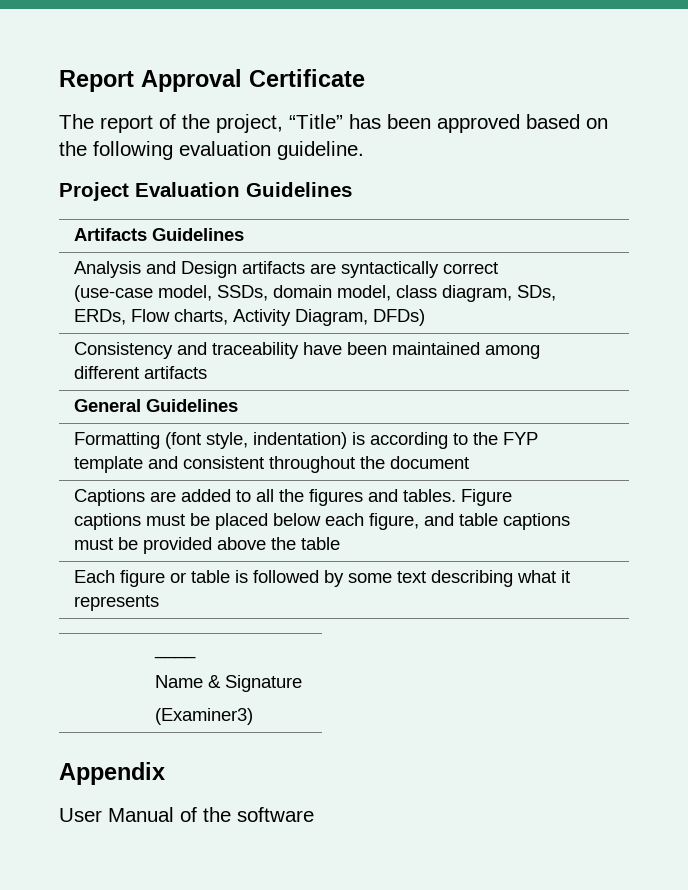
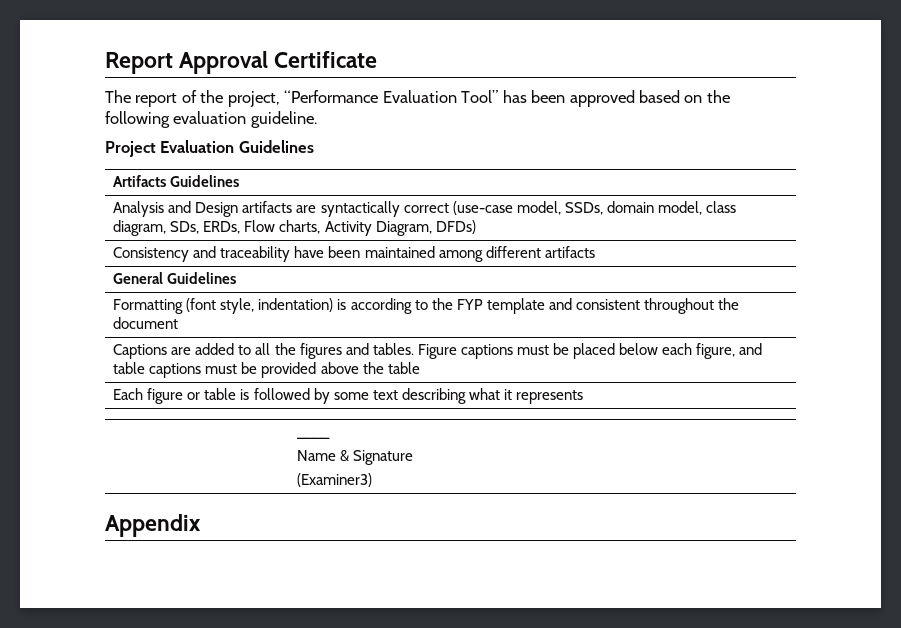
- The report of the project, “Title” has been approved based on the following evaluation guideline.
+ The report of the project, “Performance Evaluation Tool” has been approved based on the following evaluation guideline.
- User Manual of the software

